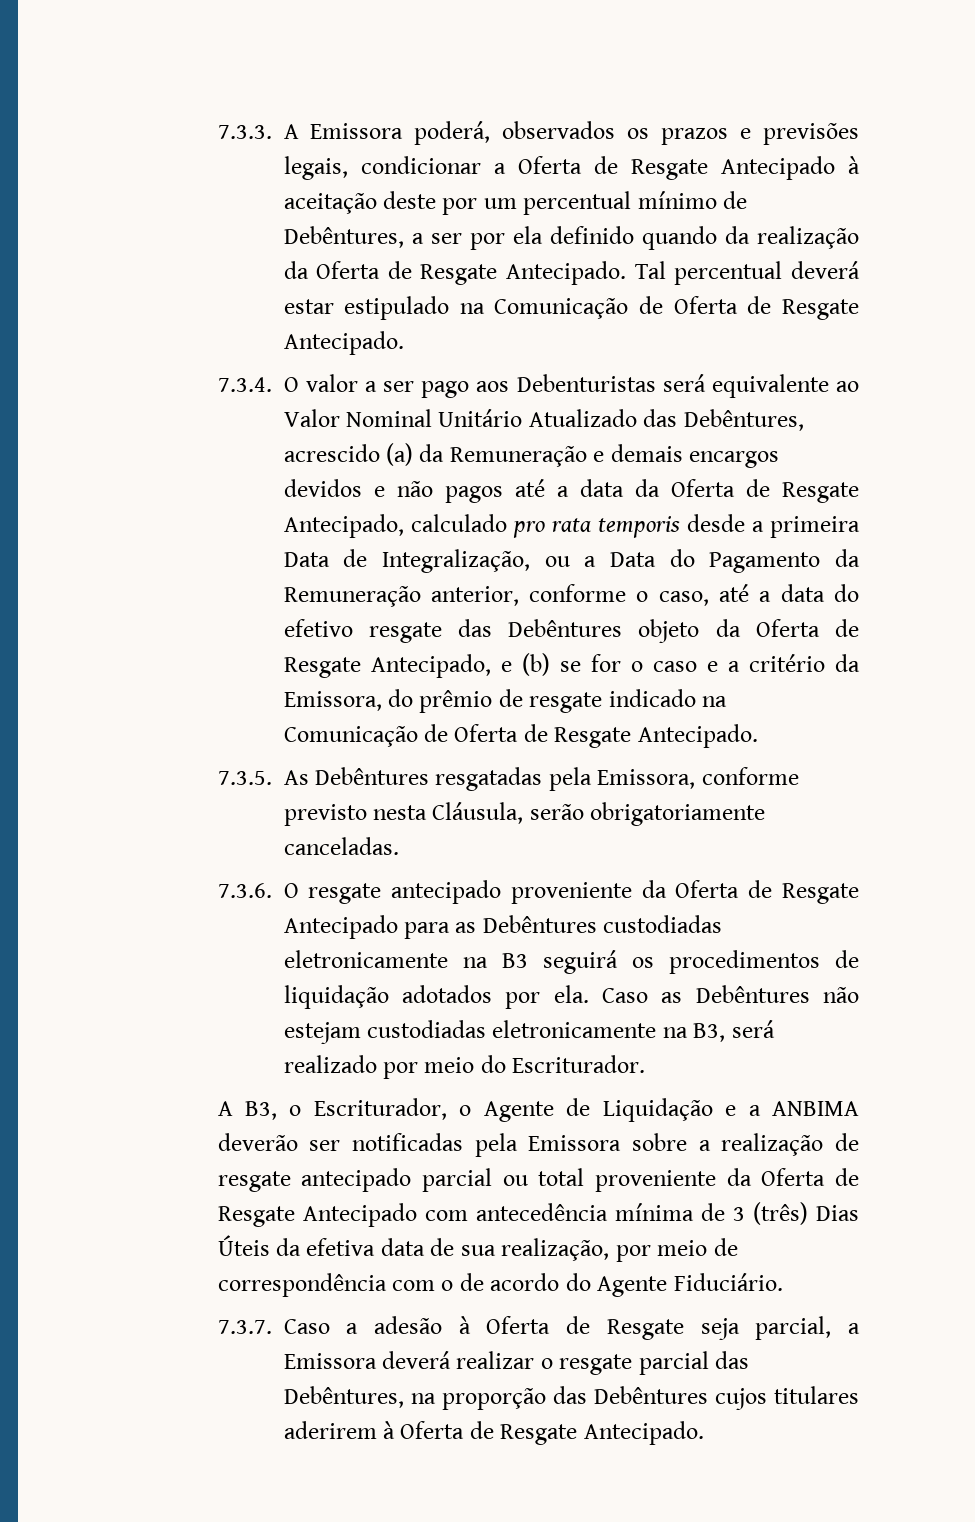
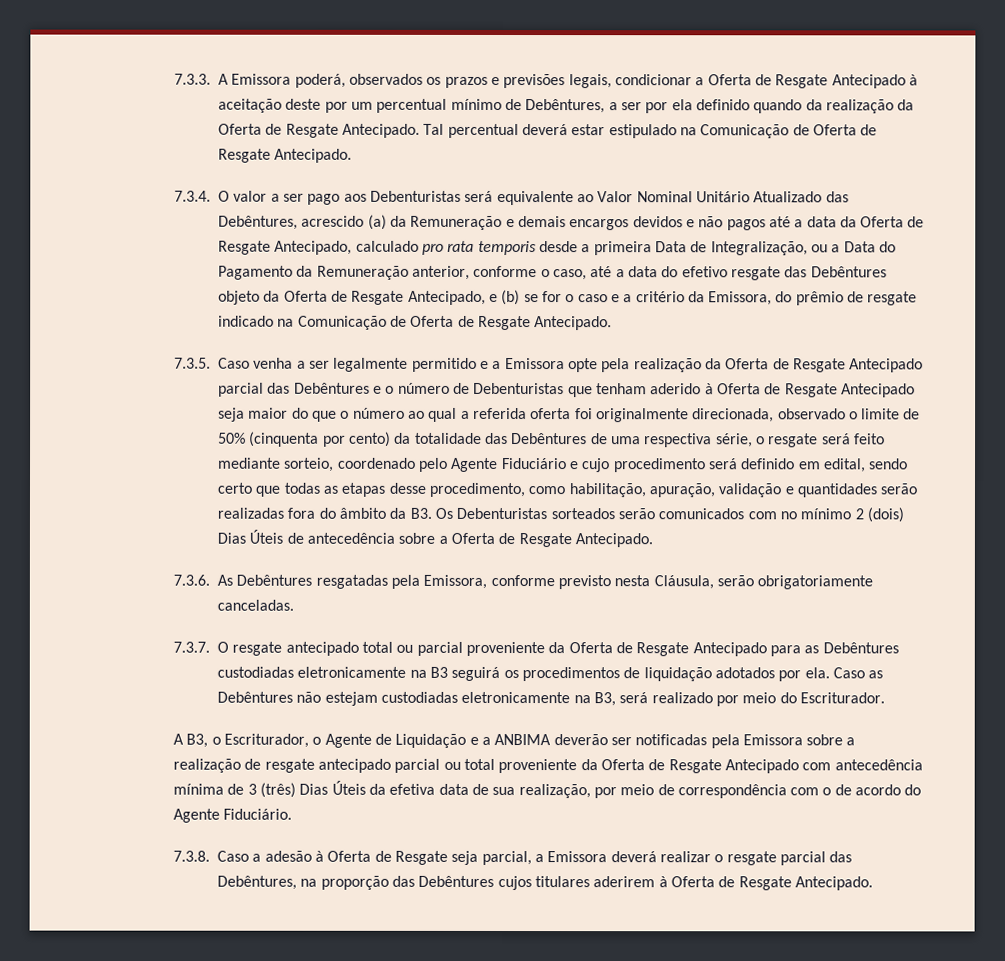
- 7.3.5. As Debêntures resgatadas pela Emissora, conforme previsto nesta Cláusula, serão obrigatoriamente canceladas.
+ 7.3.5. Caso venha a ser legalmente permitido e a Emissora opte pela realização da Oferta de Resgate Antecipado parcial das Debêntures e o número de Debenturistas que tenham aderido à Oferta de Resgate Antecipado seja maior do que o número ao qual a referida oferta foi originalmente direcionada, observado o limite de 50% (cinquenta por cento) da totalidade das Debêntures de uma respectiva série, o resgate será feito mediante sorteio, coordenado pelo Agente Fiduciário e cujo procedimento será definido em edital, sendo certo que todas as etapas desse procedimento, como habilitação, apuração, validação e quantidades serão realizadas fora do âmbito da B3. Os Debenturistas sorteados serão comunicados com no mínimo 2 (dois) Dias Úteis de antecedência sobre a Oferta de Resgate Antecipado.
+ 7.3.6. As Debêntures resgatadas pela Emissora, conforme previsto nesta Cláusula, serão obrigatoriamente canceladas.
- 7.3.6. O resgate antecipado proveniente da Oferta de Resgate Antecipado para as Debêntures custodiadas eletronicamente na B3 seguirá os procedimentos de liquidação adotados por ela.
+ 7.3.7. O resgate antecipado total ou parcial proveniente da Oferta de Resgate Antecipado para as Debêntures custodiadas eletronicamente na B3 seguirá os procedimentos de liquidação adotados por ela.
- 7.3.7. Caso a adesão à Oferta de Resgate seja parcial, a Emissora deverá realizar o resgate parcial das Debêntures, na proporção das Debêntures cujos titulares aderirem à Oferta de Resgate Antecipado.
+ 7.3.8. Caso a adesão à Oferta de Resgate seja parcial, a Emissora deverá realizar o resgate parcial das Debêntures, na proporção das Debêntures cujos titulares aderirem à Oferta de Resgate Antecipado.

